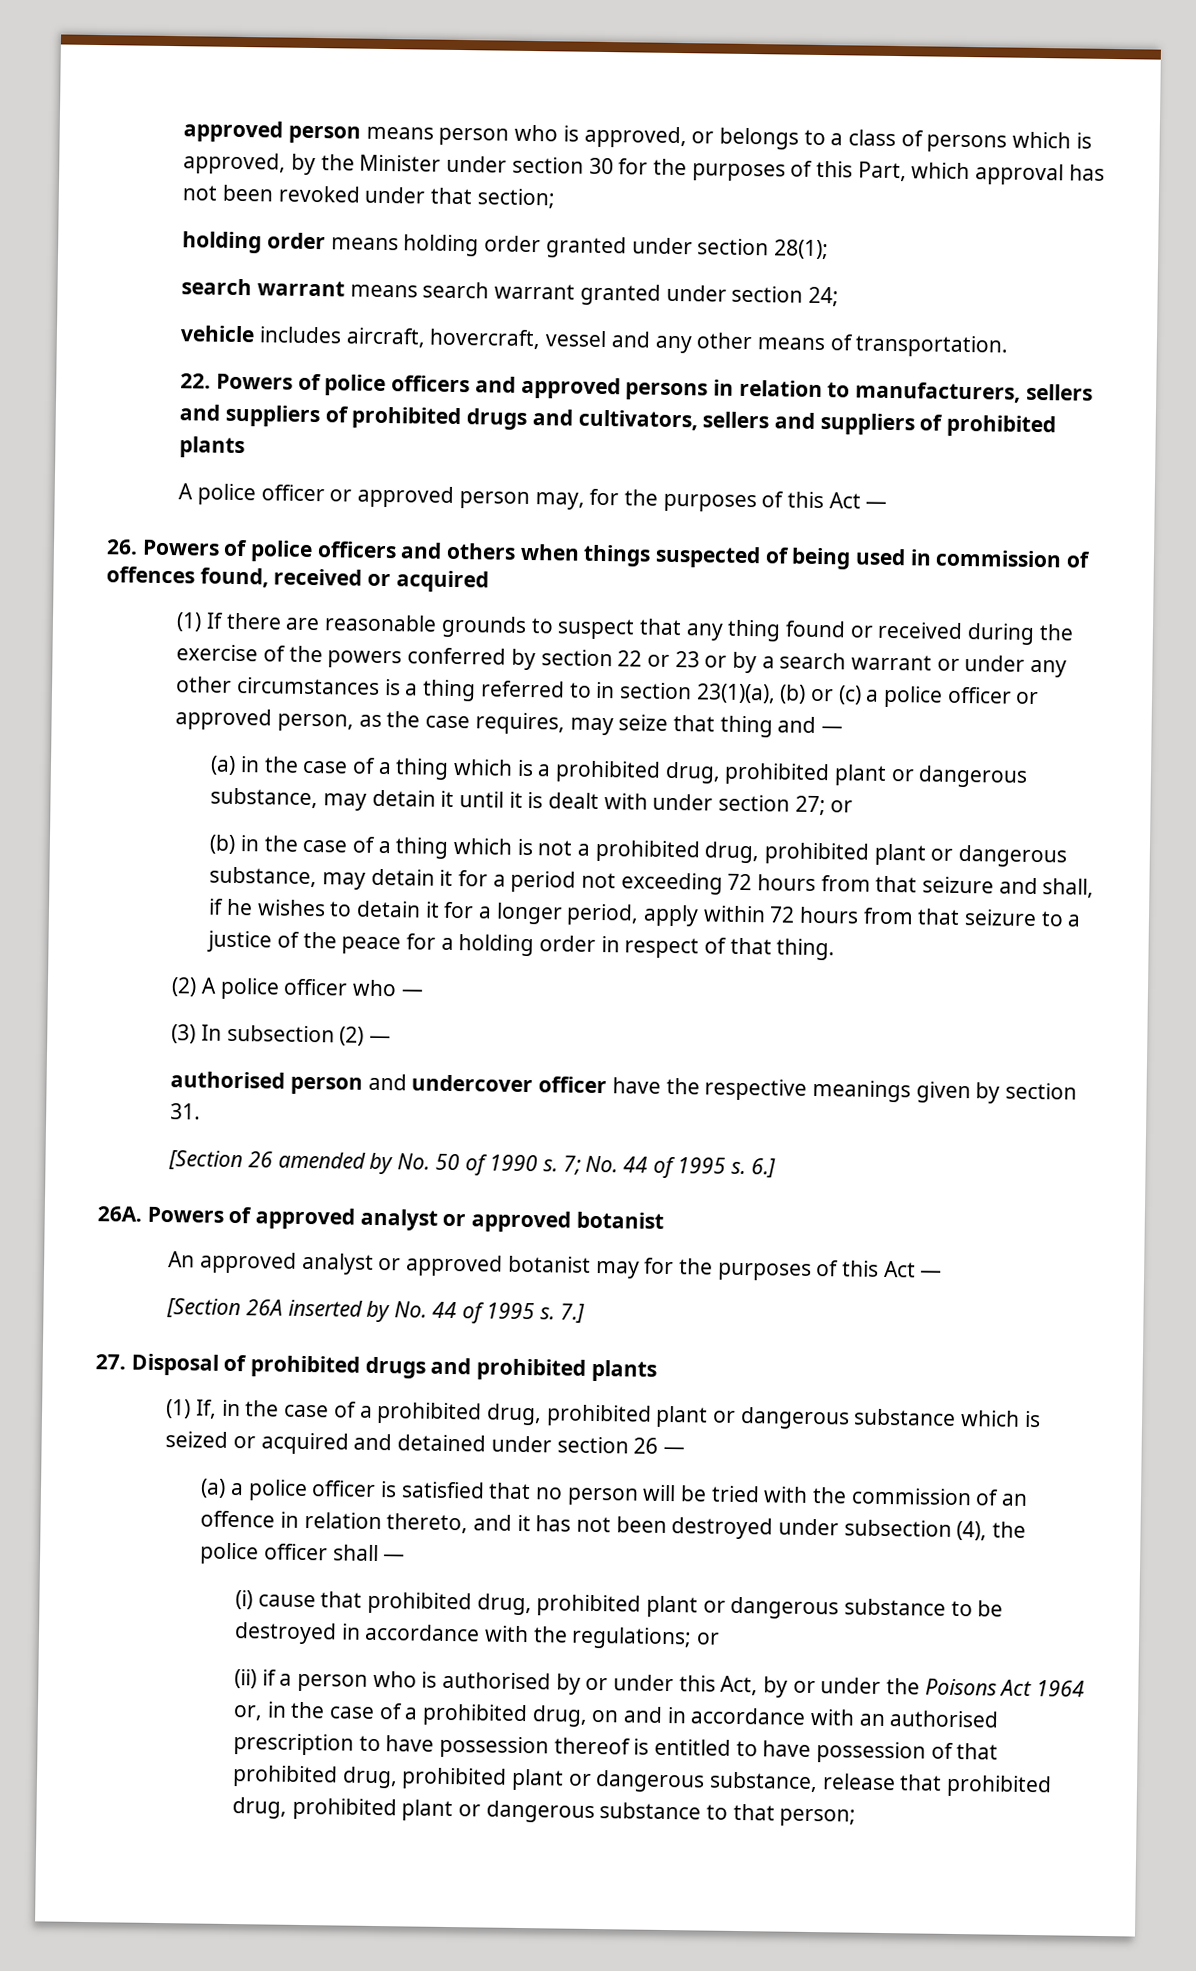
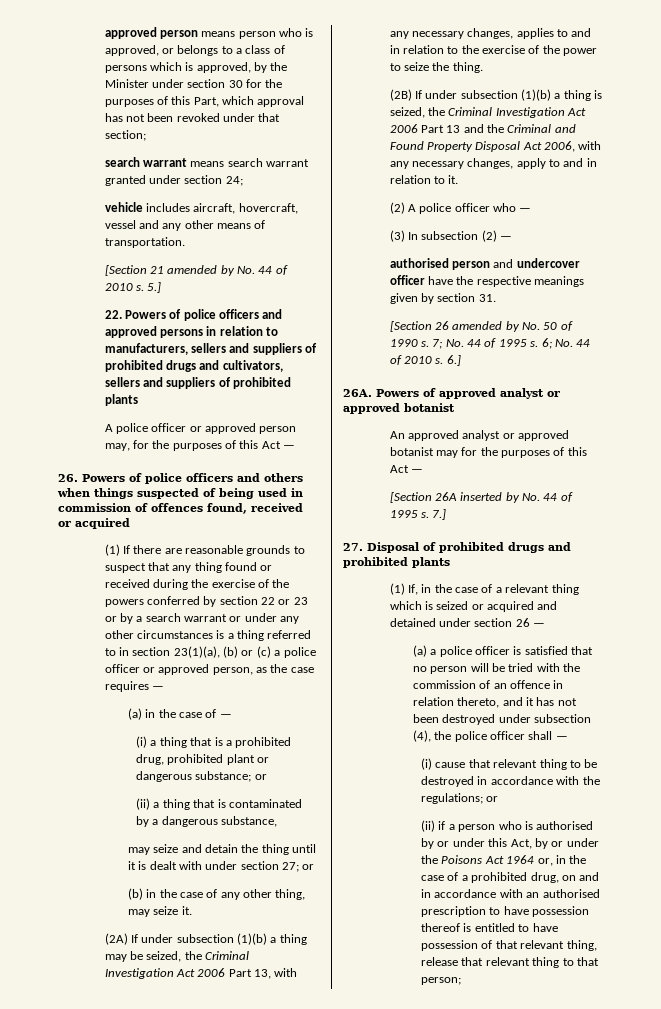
- holding order means holding order granted under section 28(1);
+ [Section 21 amended by No. 44 of 2010 s. 5.]
- (1) If there are reasonable grounds to suspect that any thing found or received during the exercise of the powers conferred by section 22 or 23 or by a search warrant or under any other circumstances is a thing referred to in section 23(1)(a), (b) or (c) a police officer or approved person, as the case requires, may seize that thing and —
+ (1) If there are reasonable grounds to suspect that any thing found or received during the exercise of the powers conferred by section 22 or 23 or by a search warrant or under any other circumstances is a thing referred to in section 23(1)(a), (b) or (c) a police officer or approved person, as the case requires —
- (a) in the case of a thing which is a prohibited drug, prohibited plant or dangerous substance, may detain it until it is dealt with under section 27; or
+ (a) in the case of —
+ (i) a thing that is a prohibited drug, prohibited plant or dangerous substance; or
+ (ii) a thing that is contaminated by a dangerous substance,
+ may seize and detain the thing until it is dealt with under section 27; or
- (b) in the case of a thing which is not a prohibited drug, prohibited plant or dangerous substance, may detain it for a period not exceeding 72 hours from that seizure and shall, if he wishes to detain it for a longer period, apply within 72 hours from that seizure to a justice of the peace for a holding order in respect of that thing.
+ (b) in the case of any other thing, may seize it.
+ (2A) If under subsection (1)(b) a thing may be seized, the Criminal Investigation Act 2006 Part 13, with any necessary changes, applies to and in relation to the exercise of the power to seize the thing.
+ (2B) If under subsection (1)(b) a thing is seized, the Criminal Investigation Act 2006 Part 13 and the Criminal and Found Property Disposal Act 2006, with any necessary changes, apply to and in relation to it.
+ 6; No. 44 of 2010 s.
- (1) If, in the case of a prohibited drug, prohibited plant or dangerous substance which is seized or acquired and detained under section 26 —
+ (1) If, in the case of a relevant thing which is seized or acquired and detained under section 26 —
- (i) cause that prohibited drug, prohibited plant or dangerous substance to be destroyed in accordance with the regulations; or
+ (i) cause that relevant thing to be destroyed in accordance with the regulations; or
- (ii) if a person who is authorised by or under this Act, by or under the Poisons Act 1964 or, in the case of a prohibited drug, on and in accordance with an authorised prescription to have possession thereof is entitled to have possession of that prohibited drug, prohibited plant or dangerous substance, release that prohibited drug, prohibited plant or dangerous substance to that person;
+ (ii) if a person who is authorised by or under this Act, by or under the Poisons Act 1964 or, in the case of a prohibited drug, on and in accordance with an authorised prescription to have possession thereof is entitled to have possession of that relevant thing, release that relevant thing to that person;

